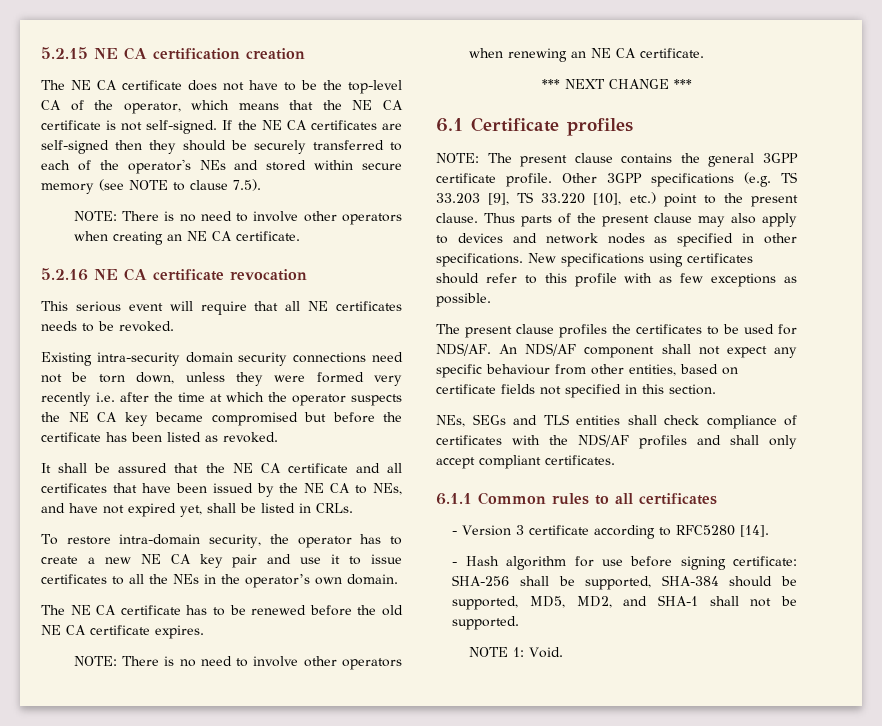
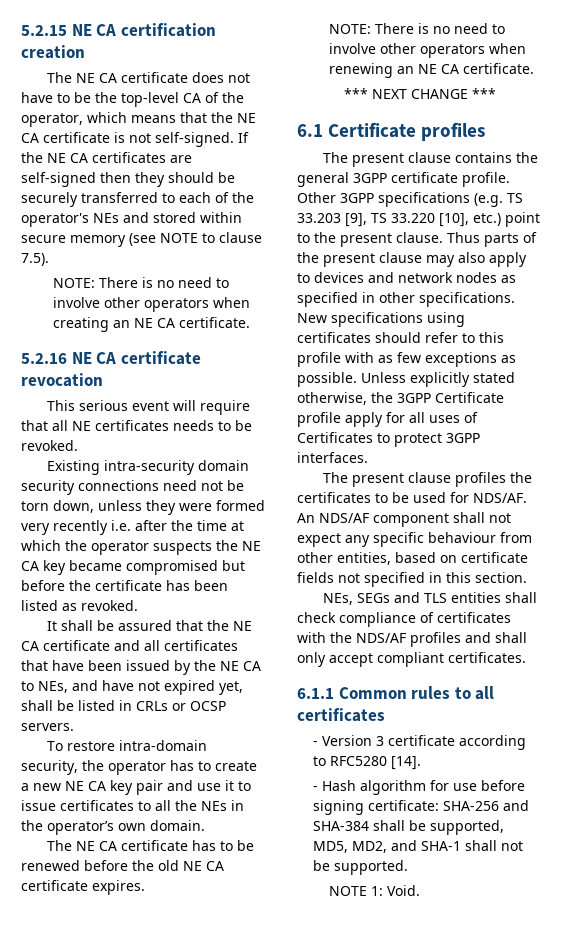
- It shall be assured that the NE CA certificate and all certificates that have been issued by the NE CA to NEs, and have not expired yet, shall be listed in CRLs.
+ It shall be assured that the NE CA certificate and all certificates that have been issued by the NE CA to NEs, and have not expired yet, shall be listed in CRLs or OCSP servers.
- NOTE: The present clause contains the general 3GPP certificate profile.
+ The present clause contains the general 3GPP certificate profile.
+ Unless explicitly stated otherwise, the 3GPP Certificate profile apply for all uses of Certificates to protect 3GPP interfaces.
- - Hash algorithm for use before signing certificate: SHA-256 shall be supported, SHA-384 should be supported, MD5, MD2, and SHA-1 shall not be supported.
+ - Hash algorithm for use before signing certificate: SHA-256 and SHA-384 shall be supported, MD5, MD2, and SHA-1 shall not be supported.

